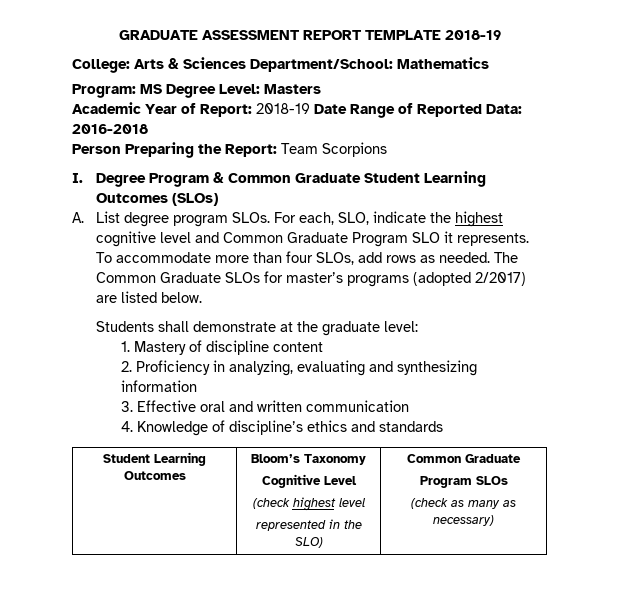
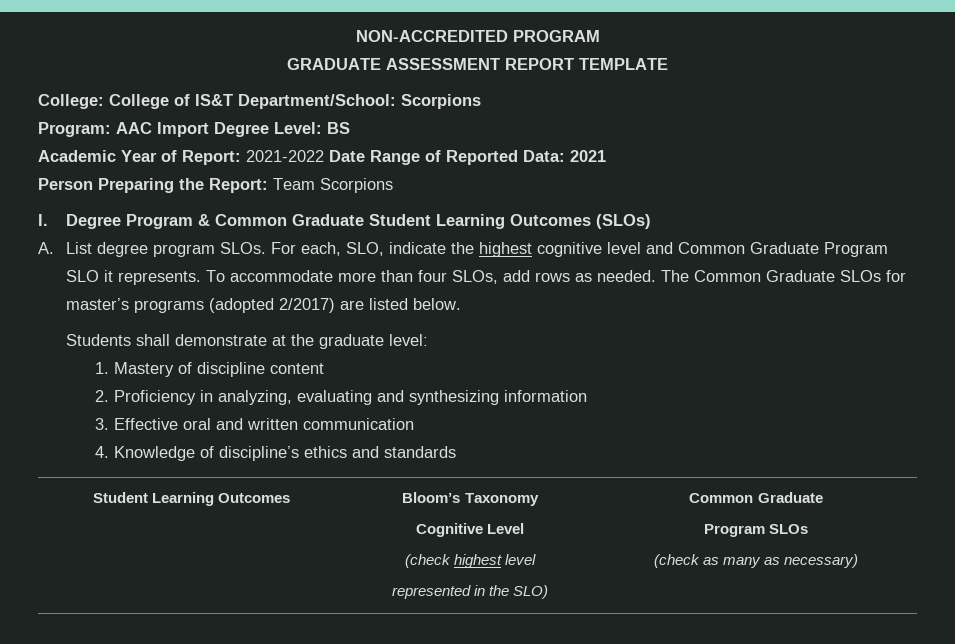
+ NON-ACCREDITED PROGRAM
- GRADUATE ASSESSMENT REPORT TEMPLATE 2018-19
+ GRADUATE ASSESSMENT REPORT TEMPLATE
- College: Arts & Sciences Department/School: Mathematics
+ College: College of IS&T Department/School: Scorpions
- Program: MS Degree Level: Masters
+ Program: AAC Import Degree Level: BS
- Academic Year of Report: 2018-19 Date Range of Reported Data: 2016-2018
+ Academic Year of Report: 2021-2022 Date Range of Reported Data: 2021

